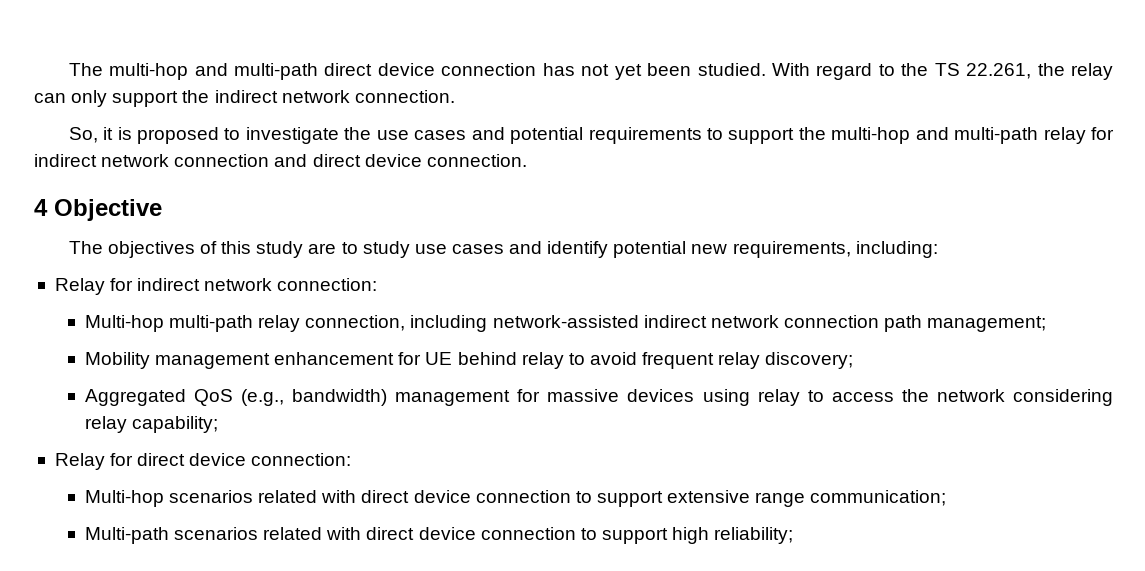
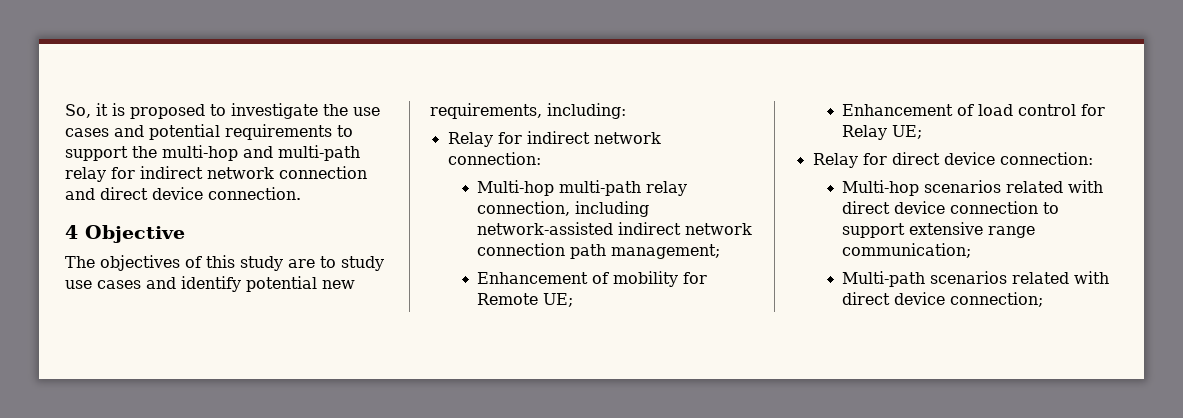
- The multi-hop and multi-path direct device connection has not yet been studied. With regard to the TS 22.261, the relay can only support the indirect network connection.
- Mobility management enhancement for UE behind relay to avoid frequent relay discovery;
- Aggregated QoS (e.g., bandwidth) management for massive devices using relay to access the network considering relay capability;
+ Enhancement of mobility for Remote UE;
+ Enhancement of load control for Relay UE;
- Multi-path scenarios related with direct device connection to support high reliability;
+ Multi-path scenarios related with direct device connection;

